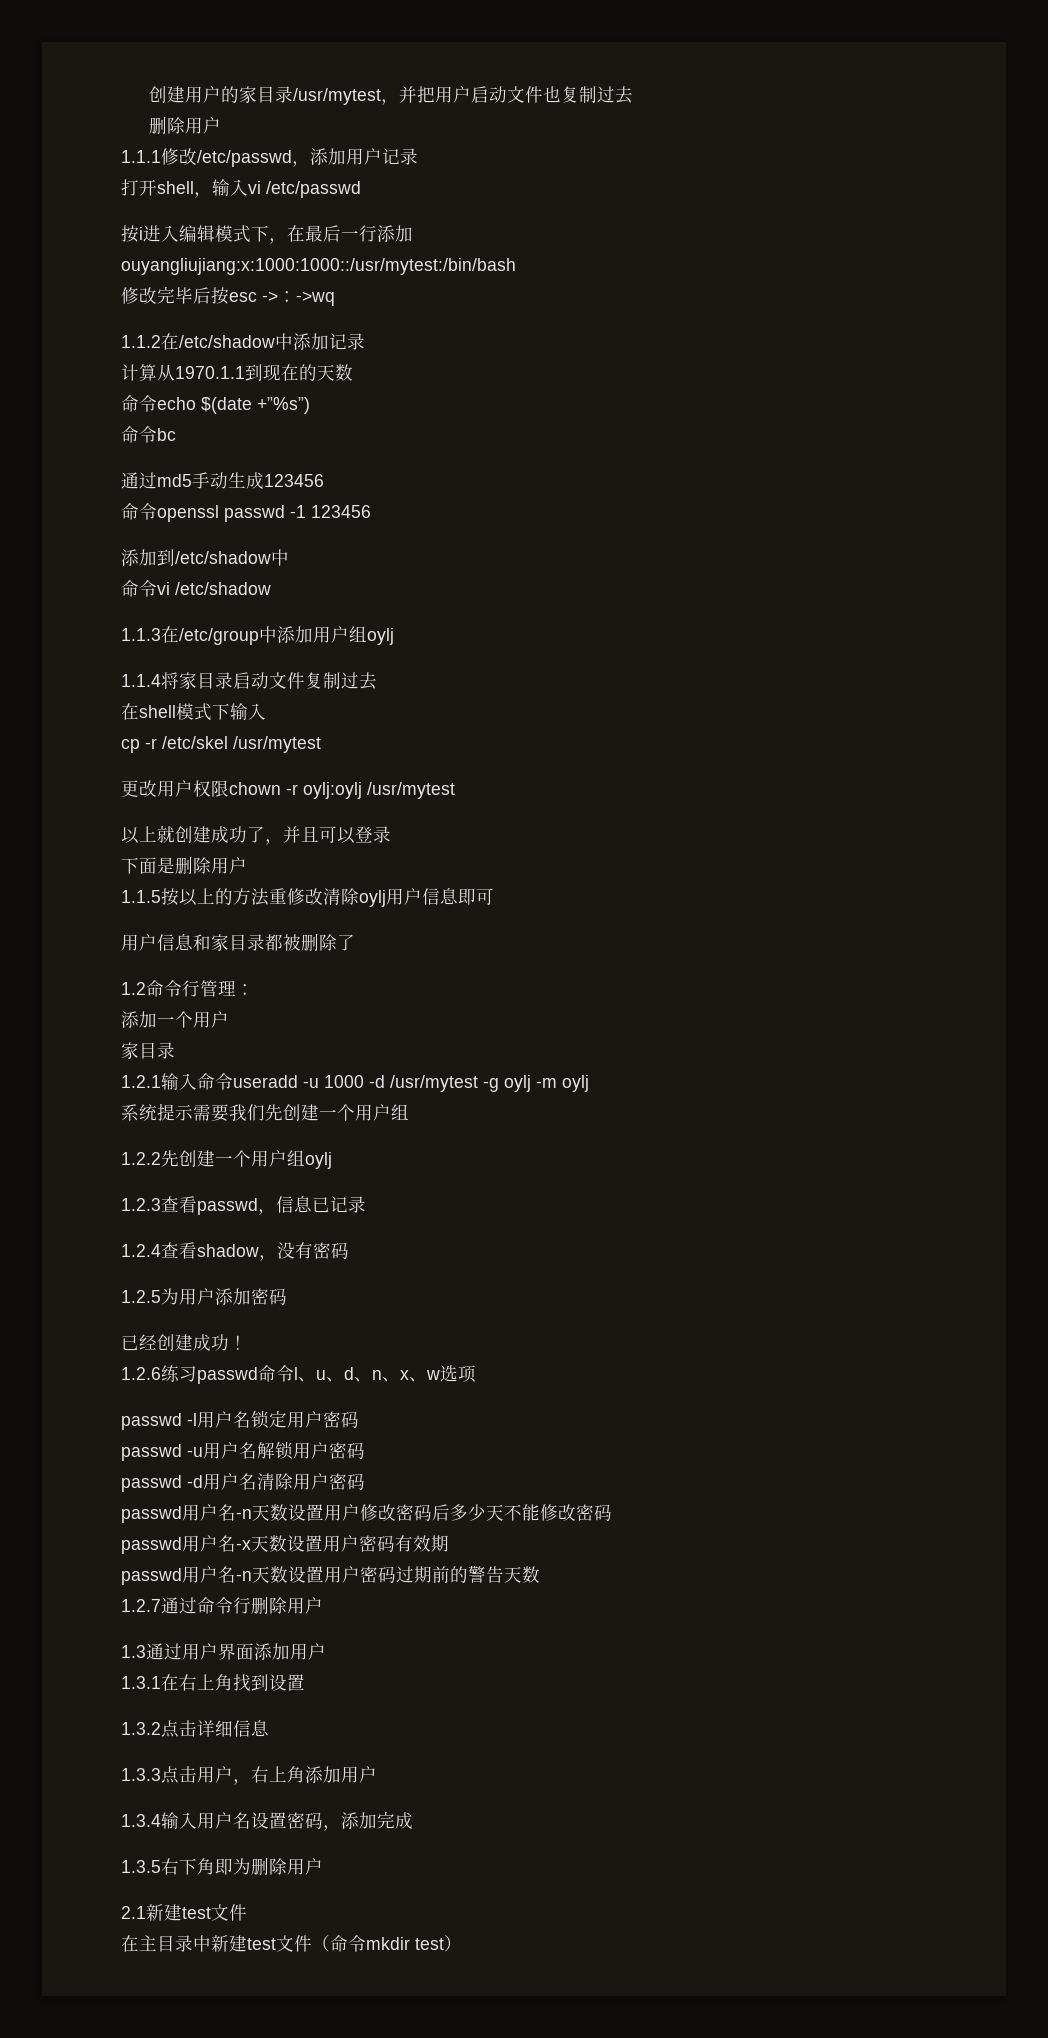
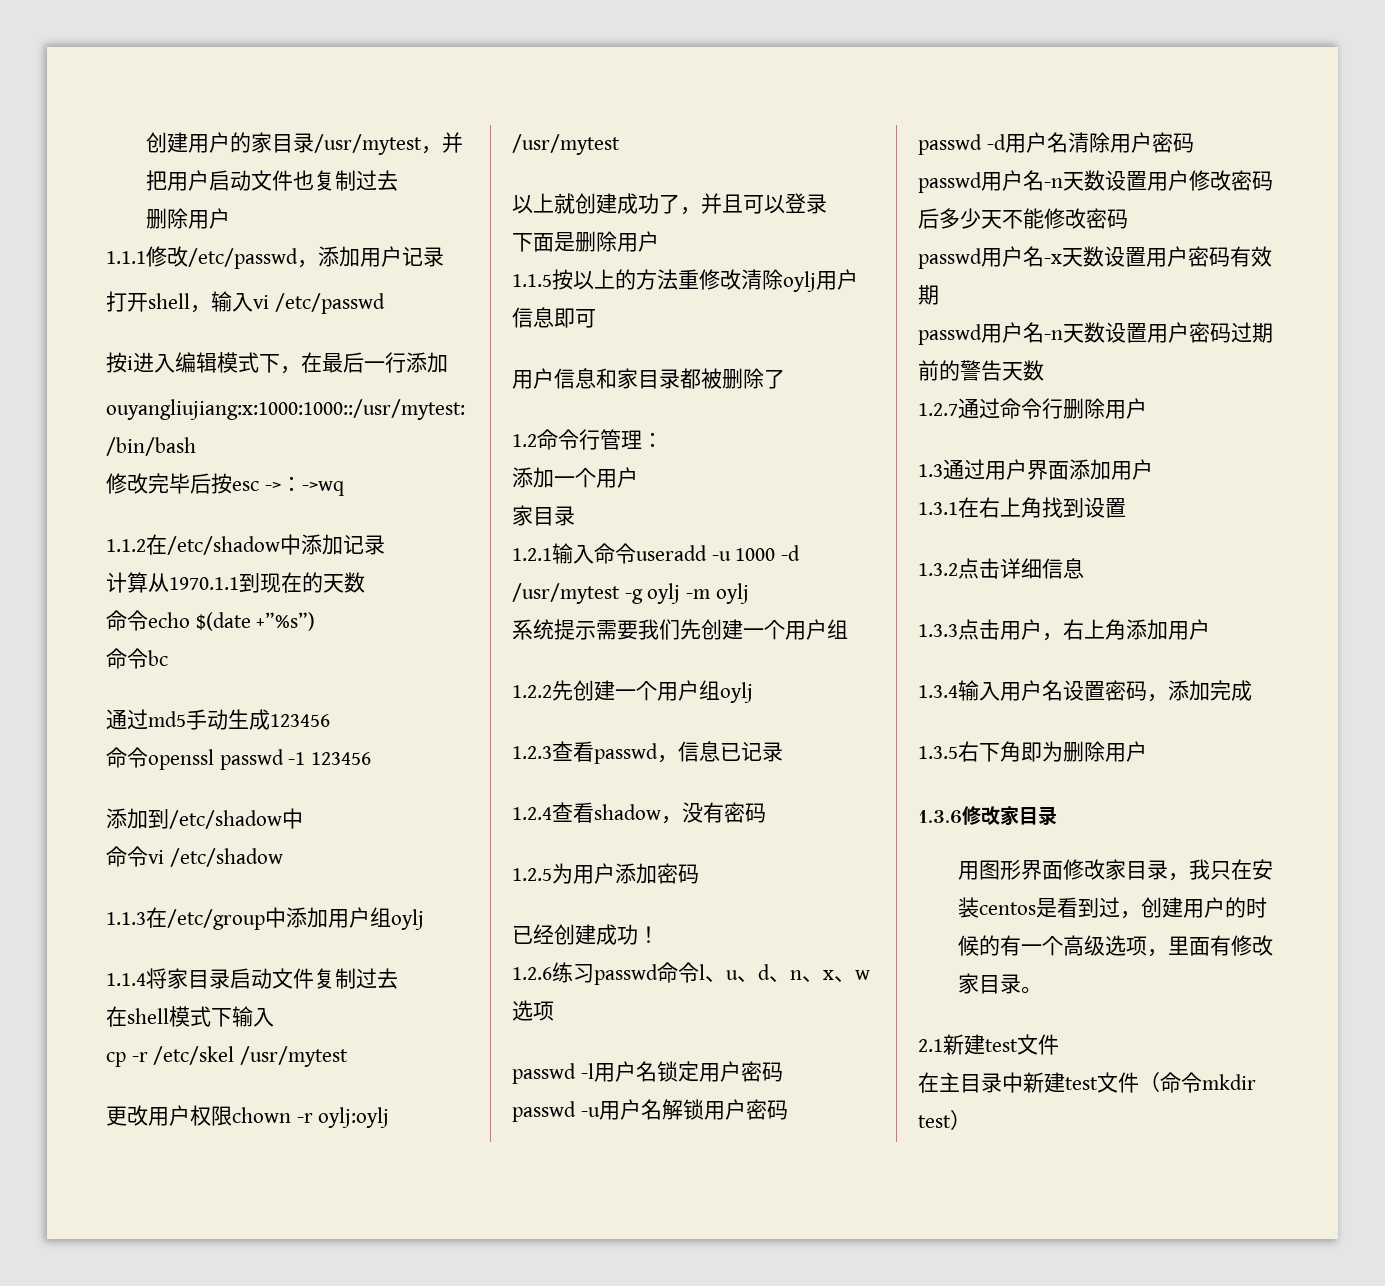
+ 1.3.6修改家目录
+ 用图形界面修改家目录，我只在安装centos是看到过，创建用户的时候的有一个高级选项，里面有修改家目录。

